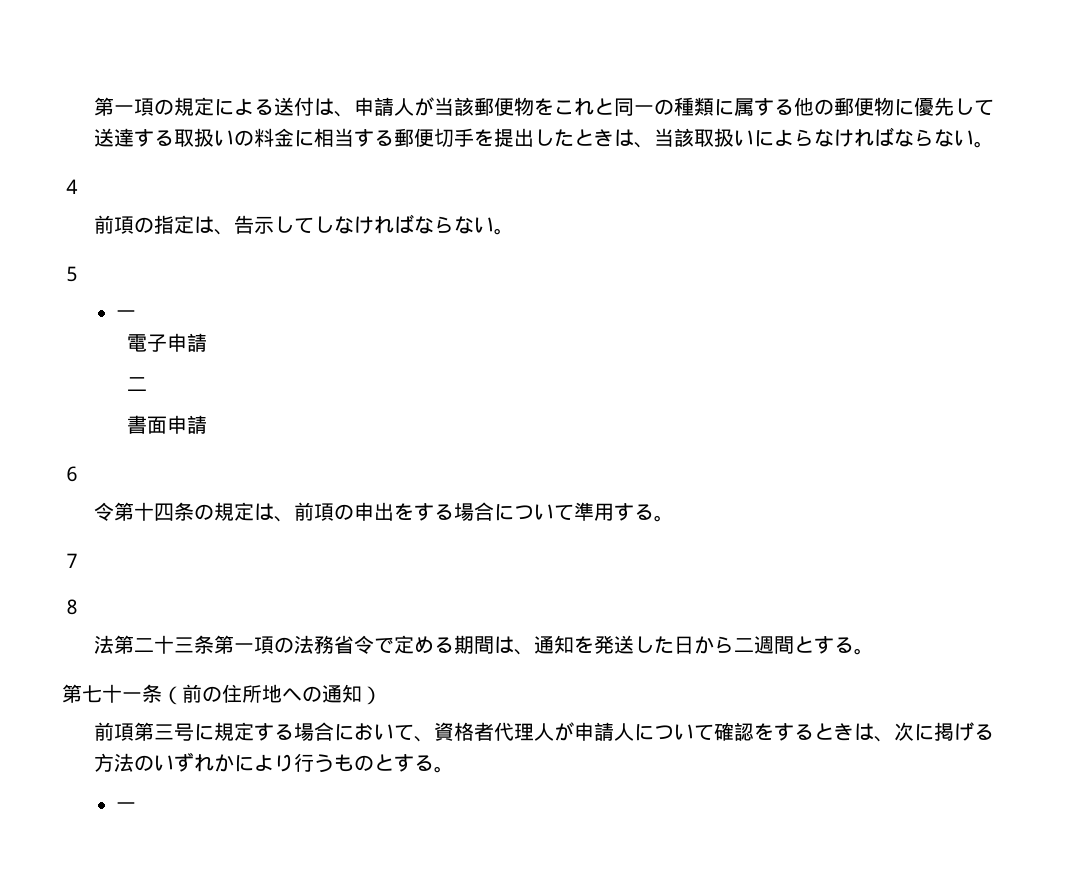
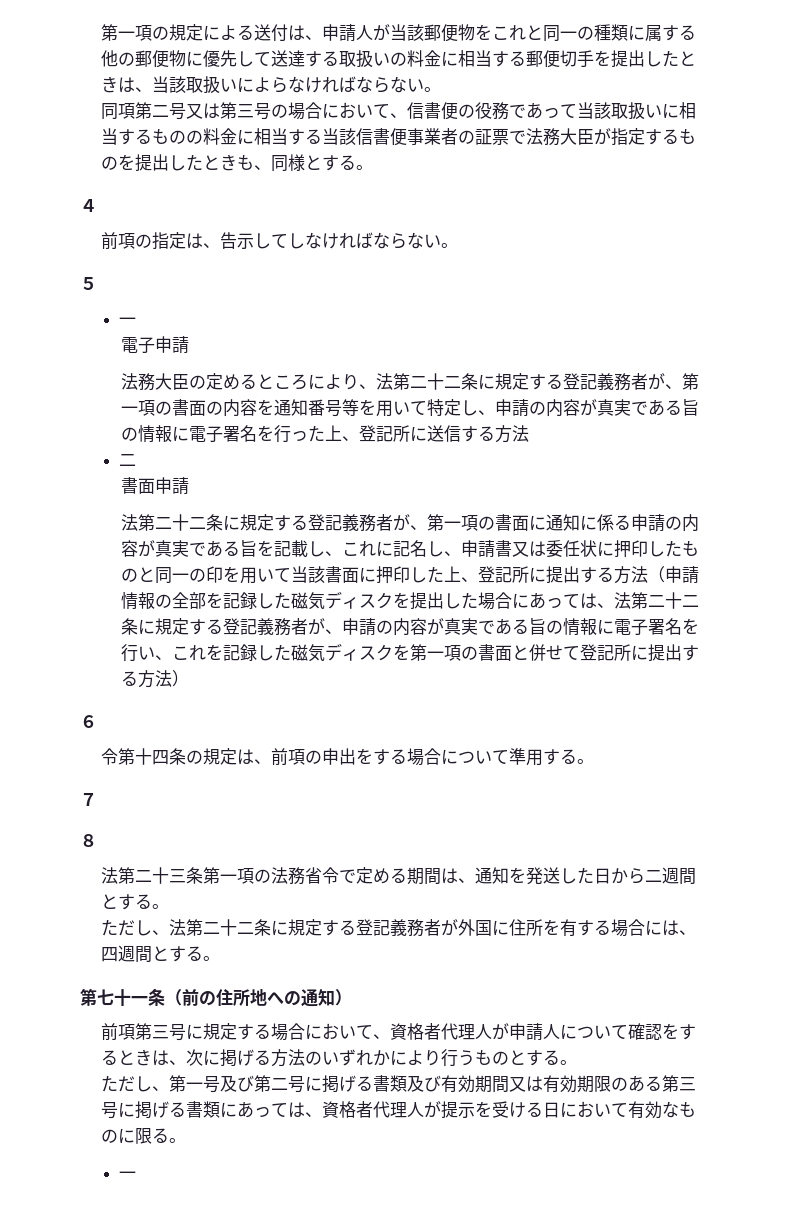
+ 同項第二号又は第三号の場合において、信書便の役務であって当該取扱いに相当するものの料金に相当する当該信書便事業者の証票で法務大臣が指定するものを提出したときも、同様とする。
  電子申請
+ 法務大臣の定めるところにより、法第二十二条に規定する登記義務者が、第一項の書面の内容を通知番号等を用いて特定し、申請の内容が真実である旨の情報に電子署名を行った上、登記所に送信する方法
  二
  書面申請
+ 法第二十二条に規定する登記義務者が、第一項の書面に通知に係る申請の内容が真実である旨を記載し、これに記名し、申請書又は委任状に押印したものと同一の印を用いて当該書面に押印した上、登記所に提出する方法（申請情報の全部を記録した磁気ディスクを提出した場合にあっては、法第二十二条に規定する登記義務者が、申請の内容が真実である旨の情報に電子署名を行い、これを記録した磁気ディスクを第一項の書面と併せて登記所に提出する方法）
+ ただし、法第二十二条に規定する登記義務者が外国に住所を有する場合には、四週間とする。
+ ただし、第一号及び第二号に掲げる書類及び有効期間又は有効期限のある第三号に掲げる書類にあっては、資格者代理人が提示を受ける日において有効なものに限る。

